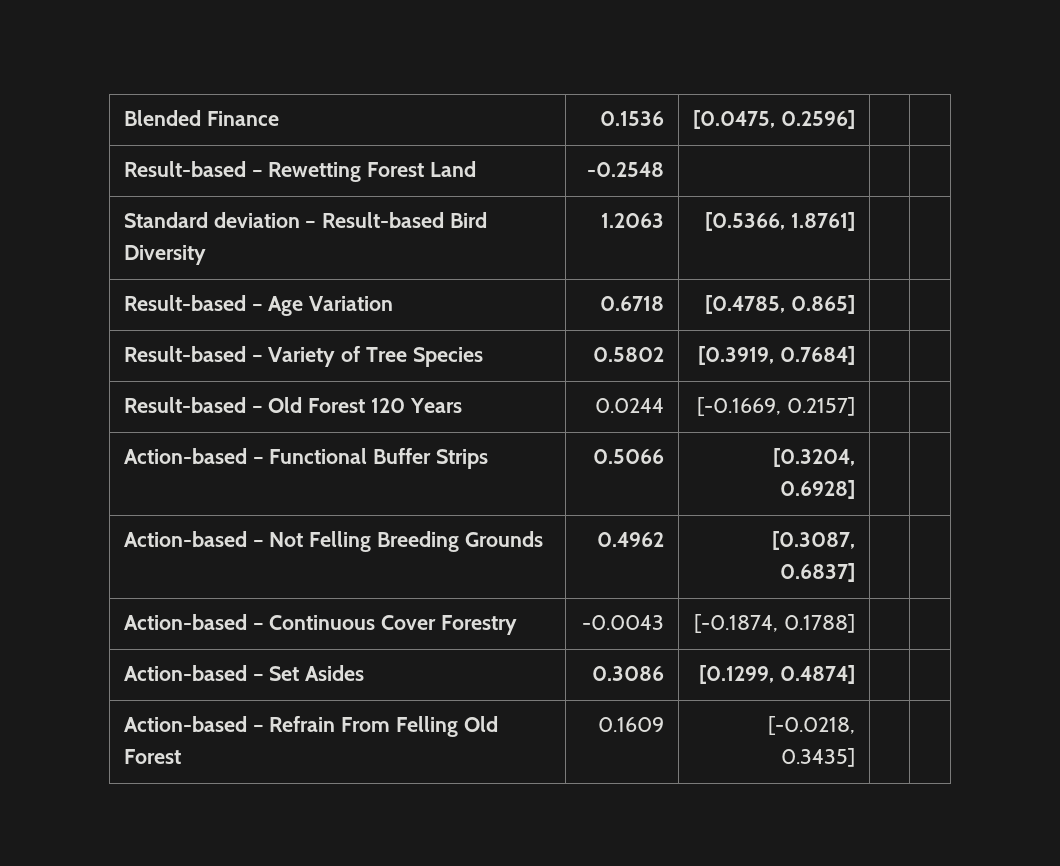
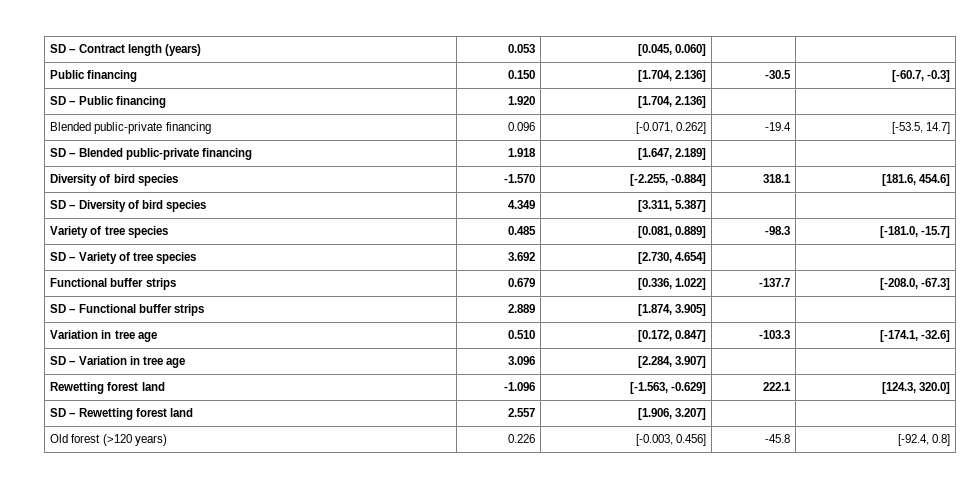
- Blended Finance | 0.1536 | [0.0475, 0.2596] | |
- Result-based – Rewetting Forest Land | -0.2548 | | |
- Standard deviation – Result-based Bird Diversity | 1.2063 | [0.5366, 1.8761] | |
- Result-based – Age Variation | 0.6718 | [0.4785, 0.865] | |
- Result-based – Variety of Tree Species | 0.5802 | [0.3919, 0.7684] | |
- Result-based – Old Forest 120 Years | 0.0244 | [-0.1669, 0.2157] | |
- Action-based – Functional Buffer Strips | 0.5066 | [0.3204, 0.6928] | |
- Action-based – Not Felling Breeding Grounds | 0.4962 | [0.3087, 0.6837] | |
- Action-based – Continuous Cover Forestry | -0.0043 | [-0.1874, 0.1788] | |
- Action-based – Set Asides | 0.3086 | [0.1299, 0.4874] | |
- Action-based – Refrain From Felling Old Forest | 0.1609 | [-0.0218, 0.3435] | |
+ SD – Contract length (years) | 0.053 | [0.045, 0.060] | |
+ Public financing | 0.150 | [1.704, 2.136] | -30.5 | [-60.7, -0.3]
+ SD – Public financing | 1.920 | [1.704, 2.136] | |
+ Blended public-private financing | 0.096 | [-0.071, 0.262] | -19.4 | [-53.5, 14.7]
+ SD – Blended public-private financing | 1.918 | [1.647, 2.189] | |
+ Diversity of bird species | -1.570 | [-2.255, -0.884] | 318.1 | [181.6, 454.6]
+ SD – Diversity of bird species | 4.349 | [3.311, 5.387] | |
+ Variety of tree species | 0.485 | [0.081, 0.889] | -98.3 | [-181.0, -15.7]
+ SD – Variety of tree species | 3.692 | [2.730, 4.654] | |
+ Functional buffer strips | 0.679 | [0.336, 1.022] | -137.7 | [-208.0, -67.3]
+ SD – Functional buffer strips | 2.889 | [1.874, 3.905] | |
+ Variation in tree age | 0.510 | [0.172, 0.847] | -103.3 | [-174.1, -32.6]
+ SD – Variation in tree age | 3.096 | [2.284, 3.907] | |
+ Rewetting forest land | -1.096 | [-1.563, -0.629] | 222.1 | [124.3, 320.0]
+ SD – Rewetting forest land | 2.557 | [1.906, 3.207] | |
+ Old forest (>120 years) | 0.226 | [-0.003, 0.456] | -45.8 | [-92.4, 0.8]

